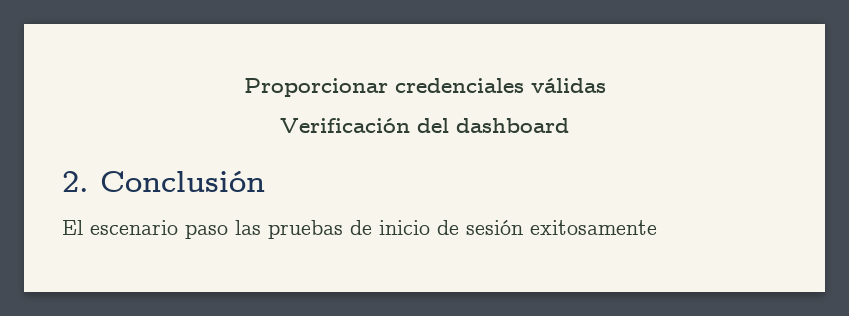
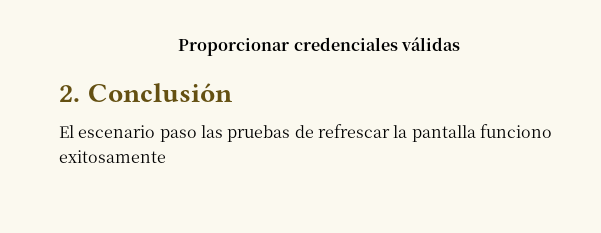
- Verificación del dashboard
- El escenario paso las pruebas de inicio de sesión exitosamente
+ El escenario paso las pruebas de refrescar la pantalla funciono exitosamente

